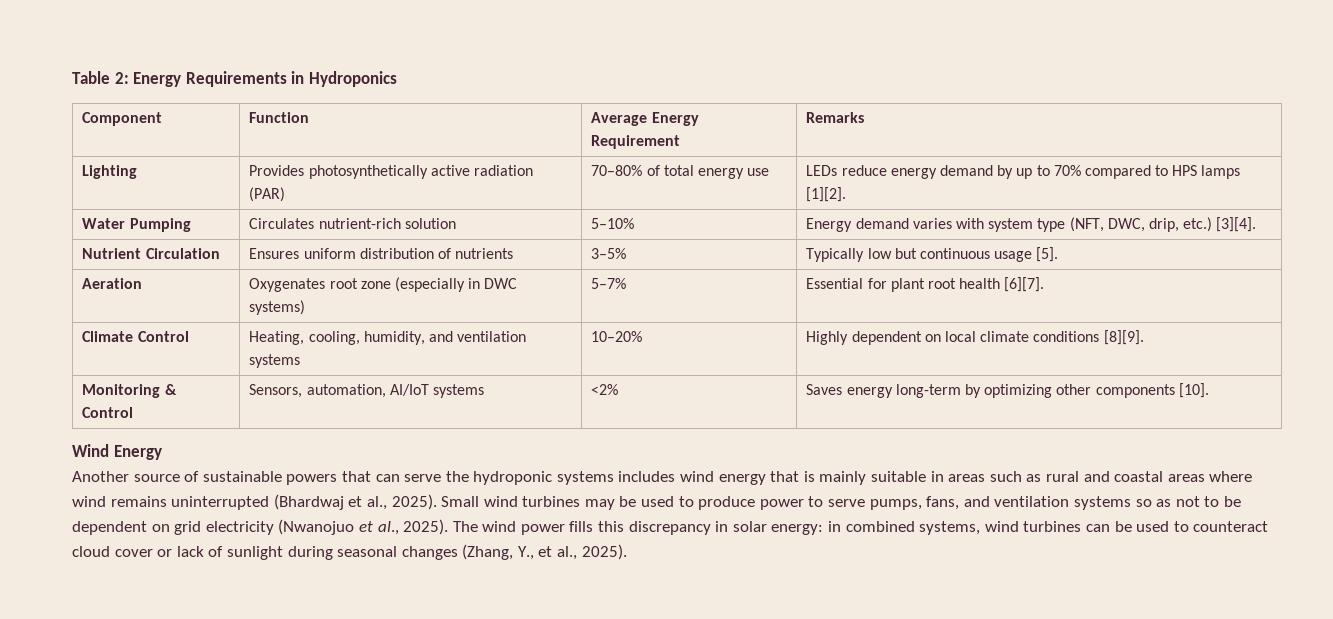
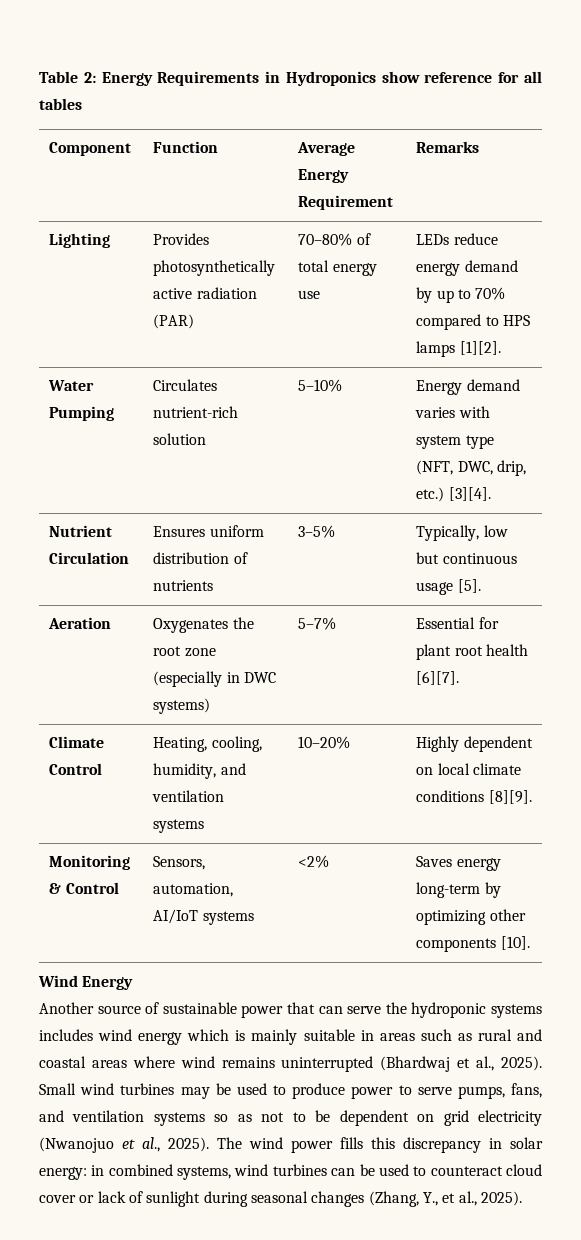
- Table 2: Energy Requirements in Hydroponics
+ Table 2: Energy Requirements in Hydroponics show reference for all tables
- Nutrient Circulation | Ensures uniform distribution of nutrients | 3–5% | Typically low but continuous usage [5].
+ Nutrient Circulation | Ensures uniform distribution of nutrients | 3–5% | Typically, low but continuous usage [5].
- Aeration | Oxygenates root zone (especially in DWC systems) | 5–7% | Essential for plant root health [6][7].
+ Aeration | Oxygenates the root zone (especially in DWC systems) | 5–7% | Essential for plant root health [6][7].
- Another source of sustainable powers that can serve the hydroponic systems includes wind energy that is mainly suitable in areas such as rural and coastal areas where wind remains uninterrupted (Bhardwaj et al., 2025).
+ Another source of sustainable power that can serve the hydroponic systems includes wind energy which is mainly suitable in areas such as rural and coastal areas where wind remains uninterrupted (Bhardwaj et al., 2025).

